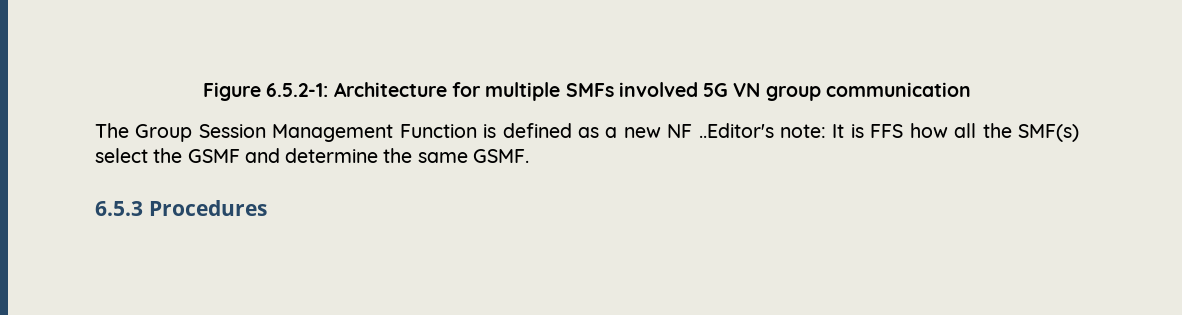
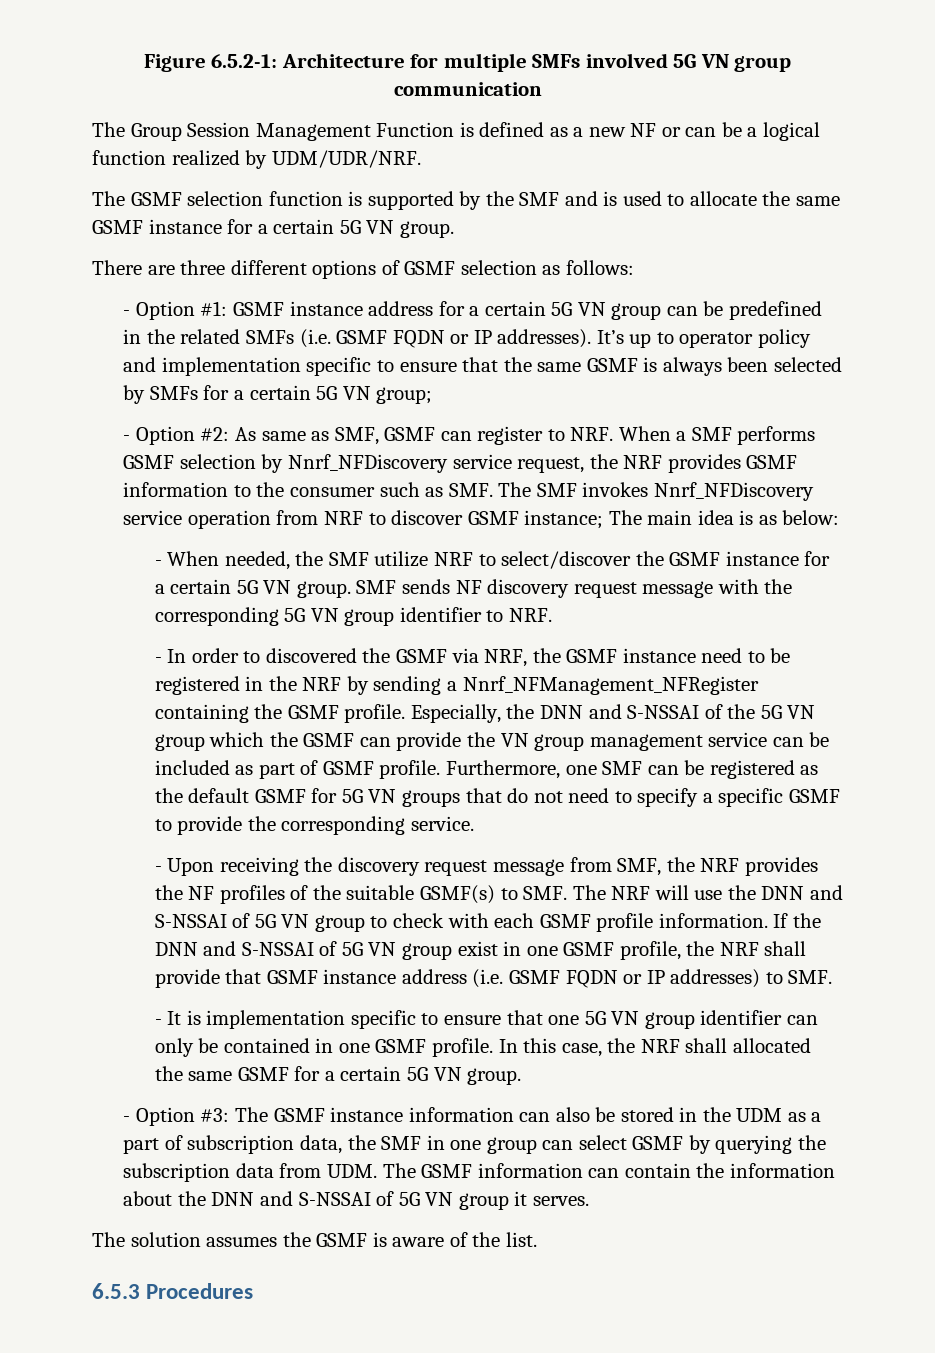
- The Group Session Management Function is defined as a new NF ..Editor's note: It is FFS how all the SMF(s) select the GSMF and determine the same GSMF.
+ The Group Session Management Function is defined as a new NF or can be a logical function realized by UDM/UDR/NRF.
+ The GSMF selection function is supported by the SMF and is used to allocate the same GSMF instance for a certain 5G VN group.
+ There are three different options of GSMF selection as follows:
+ - Option #1: GSMF instance address for a certain 5G VN group can be predefined in the related SMFs (i.e. GSMF FQDN or IP addresses). It’s up to operator policy and implementation specific to ensure that the same GSMF is always been selected by SMFs for a certain 5G VN group;
+ - Option #2: As same as SMF, GSMF can register to NRF. When a SMF performs GSMF selection by Nnrf_NFDiscovery service request, the NRF provides GSMF information to the consumer such as SMF. The SMF invokes Nnrf_NFDiscovery service operation from NRF to discover GSMF instance; The main idea is as below:
+ - When needed, the SMF utilize NRF to select/discover the GSMF instance for a certain 5G VN group. SMF sends NF discovery request message with the corresponding 5G VN group identifier to NRF.
+ - In order to discovered the GSMF via NRF, the GSMF instance need to be registered in the NRF by sending a Nnrf_NFManagement_NFRegister containing the GSMF profile. Especially, the DNN and S-NSSAI of the 5G VN group which the GSMF can provide the VN group management service can be included as part of GSMF profile. Furthermore, one SMF can be registered as the default GSMF for 5G VN groups that do not need to specify a specific GSMF to provide the corresponding service.
+ - Upon receiving the discovery request message from SMF, the NRF provides the NF profiles of the suitable GSMF(s) to SMF. The NRF will use the DNN and S-NSSAI of 5G VN group to check with each GSMF profile information. If the DNN and S-NSSAI of 5G VN group exist in one GSMF profile, the NRF shall provide that GSMF instance address (i.e. GSMF FQDN or IP addresses) to SMF.
+ - It is implementation specific to ensure that one 5G VN group identifier can only be contained in one GSMF profile. In this case, the NRF shall allocated the same GSMF for a certain 5G VN group.
+ - Option #3: The GSMF instance information can also be stored in the UDM as a part of subscription data, the SMF in one group can select GSMF by querying the subscription data from UDM. The GSMF information can contain the information about the DNN and S-NSSAI of 5G VN group it serves.
+ The solution assumes the GSMF is aware of the list.

